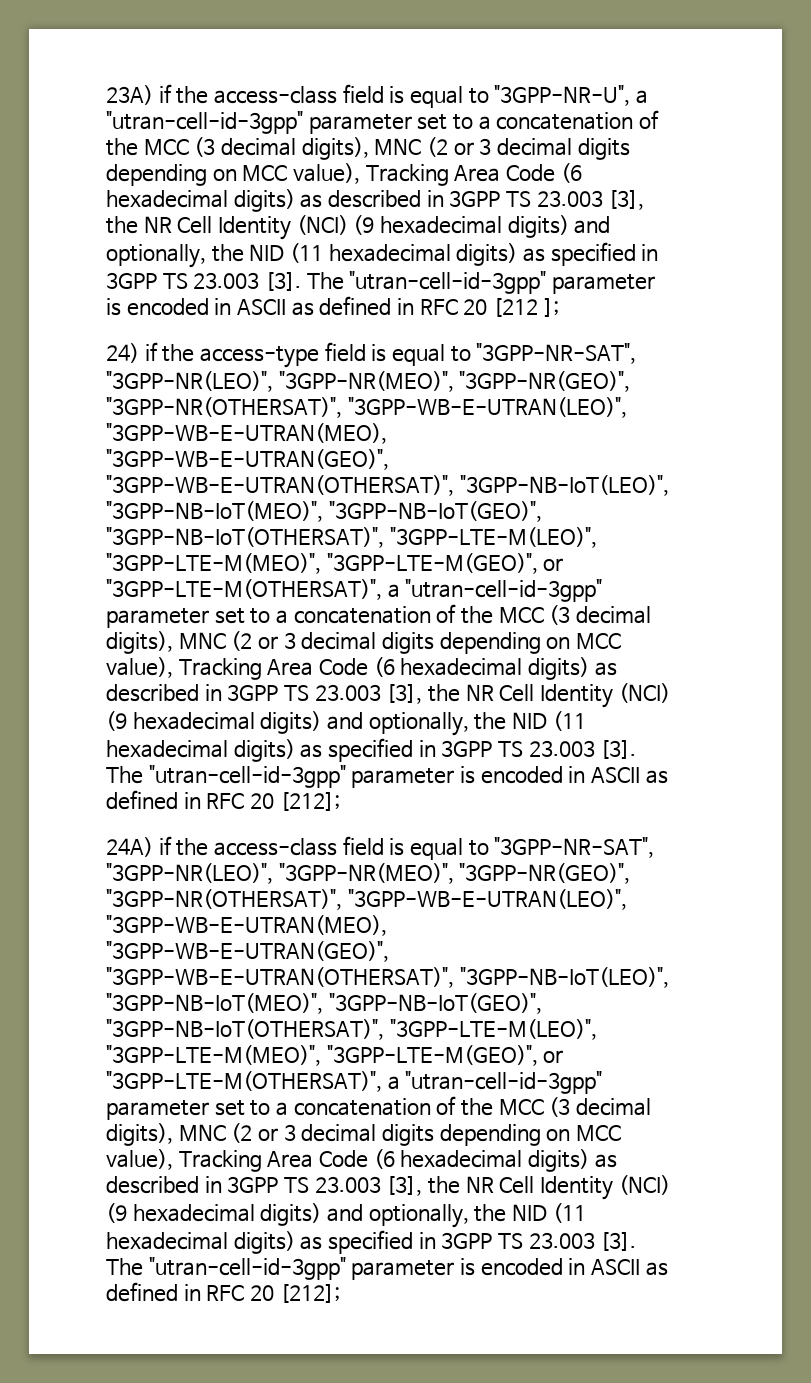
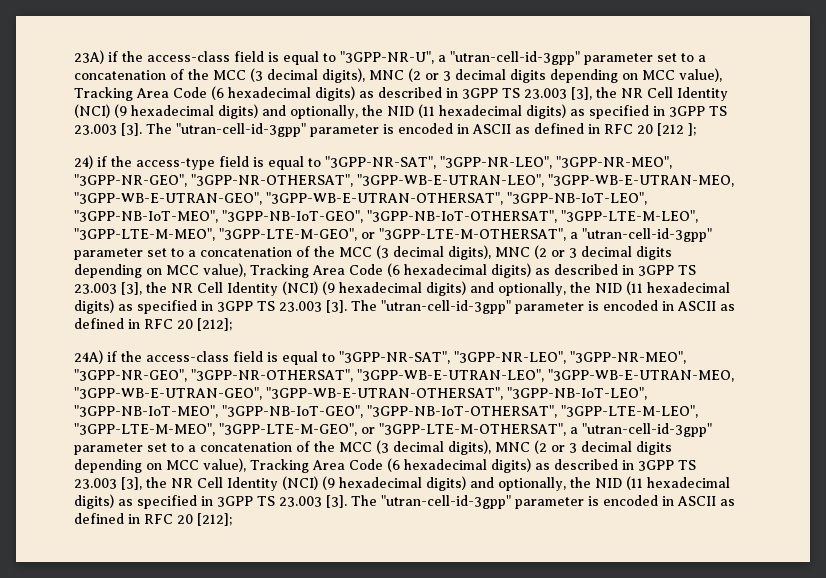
- 24) if the access-type field is equal to "3GPP-NR-SAT", "3GPP-NR(LEO)", "3GPP-NR(MEO)", "3GPP-NR(GEO)", "3GPP-NR(OTHERSAT)", "3GPP-WB-E-UTRAN(LEO)", "3GPP-WB-E-UTRAN(MEO), "3GPP-WB-E-UTRAN(GEO)", "3GPP-WB-E-UTRAN(OTHERSAT)", "3GPP-NB-IoT(LEO)", "3GPP-NB-IoT(MEO)", "3GPP-NB-IoT(GEO)", "3GPP-NB-IoT(OTHERSAT)", "3GPP-LTE-M(LEO)", "3GPP-LTE-M(MEO)", "3GPP-LTE-M(GEO)", or "3GPP-LTE-M(OTHERSAT)", a "utran-cell-id-3gpp" parameter set to a concatenation of the MCC (3 decimal digits), MNC (2 or 3 decimal digits depending on MCC value), Tracking Area Code (6 hexadecimal digits) as described in 3GPP TS 23.003 [3], the NR Cell Identity (NCI) (9 hexadecimal digits) and optionally, the NID (11 hexadecimal digits) as specified in 3GPP TS 23.003 [3].
+ 24) if the access-type field is equal to "3GPP-NR-SAT", "3GPP-NR-LEO", "3GPP-NR-MEO", "3GPP-NR-GEO", "3GPP-NR-OTHERSAT", "3GPP-WB-E-UTRAN-LEO", "3GPP-WB-E-UTRAN-MEO, "3GPP-WB-E-UTRAN-GEO", "3GPP-WB-E-UTRAN-OTHERSAT", "3GPP-NB-IoT-LEO", "3GPP-NB-IoT-MEO", "3GPP-NB-IoT-GEO", "3GPP-NB-IoT-OTHERSAT", "3GPP-LTE-M-LEO", "3GPP-LTE-M-MEO", "3GPP-LTE-M-GEO", or "3GPP-LTE-M-OTHERSAT", a "utran-cell-id-3gpp" parameter set to a concatenation of the MCC (3 decimal digits), MNC (2 or 3 decimal digits depending on MCC value), Tracking Area Code (6 hexadecimal digits) as described in 3GPP TS 23.003 [3], the NR Cell Identity (NCI) (9 hexadecimal digits) and optionally, the NID (11 hexadecimal digits) as specified in 3GPP TS 23.003 [3].
- 24A) if the access-class field is equal to "3GPP-NR-SAT", "3GPP-NR(LEO)", "3GPP-NR(MEO)", "3GPP-NR(GEO)", "3GPP-NR(OTHERSAT)", "3GPP-WB-E-UTRAN(LEO)", "3GPP-WB-E-UTRAN(MEO), "3GPP-WB-E-UTRAN(GEO)", "3GPP-WB-E-UTRAN(OTHERSAT)", "3GPP-NB-IoT(LEO)", "3GPP-NB-IoT(MEO)", "3GPP-NB-IoT(GEO)", "3GPP-NB-IoT(OTHERSAT)", "3GPP-LTE-M(LEO)", "3GPP-LTE-M(MEO)", "3GPP-LTE-M(GEO)", or "3GPP-LTE-M(OTHERSAT)", a "utran-cell-id-3gpp" parameter set to a concatenation of the MCC (3 decimal digits), MNC (2 or 3 decimal digits depending on MCC value), Tracking Area Code (6 hexadecimal digits) as described in 3GPP TS 23.003 [3], the NR Cell Identity (NCI) (9 hexadecimal digits) and optionally, the NID (11 hexadecimal digits) as specified in 3GPP TS 23.003 [3].
+ 24A) if the access-class field is equal to "3GPP-NR-SAT", "3GPP-NR-LEO", "3GPP-NR-MEO", "3GPP-NR-GEO", "3GPP-NR-OTHERSAT", "3GPP-WB-E-UTRAN-LEO", "3GPP-WB-E-UTRAN-MEO, "3GPP-WB-E-UTRAN-GEO", "3GPP-WB-E-UTRAN-OTHERSAT", "3GPP-NB-IoT-LEO", "3GPP-NB-IoT-MEO", "3GPP-NB-IoT-GEO", "3GPP-NB-IoT-OTHERSAT", "3GPP-LTE-M-LEO", "3GPP-LTE-M-MEO", "3GPP-LTE-M-GEO", or "3GPP-LTE-M-OTHERSAT", a "utran-cell-id-3gpp" parameter set to a concatenation of the MCC (3 decimal digits), MNC (2 or 3 decimal digits depending on MCC value), Tracking Area Code (6 hexadecimal digits) as described in 3GPP TS 23.003 [3], the NR Cell Identity (NCI) (9 hexadecimal digits) and optionally, the NID (11 hexadecimal digits) as specified in 3GPP TS 23.003 [3].

